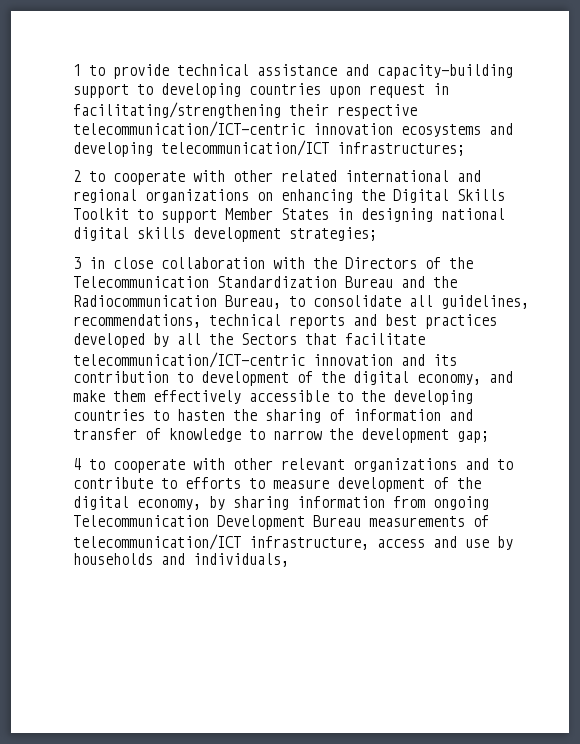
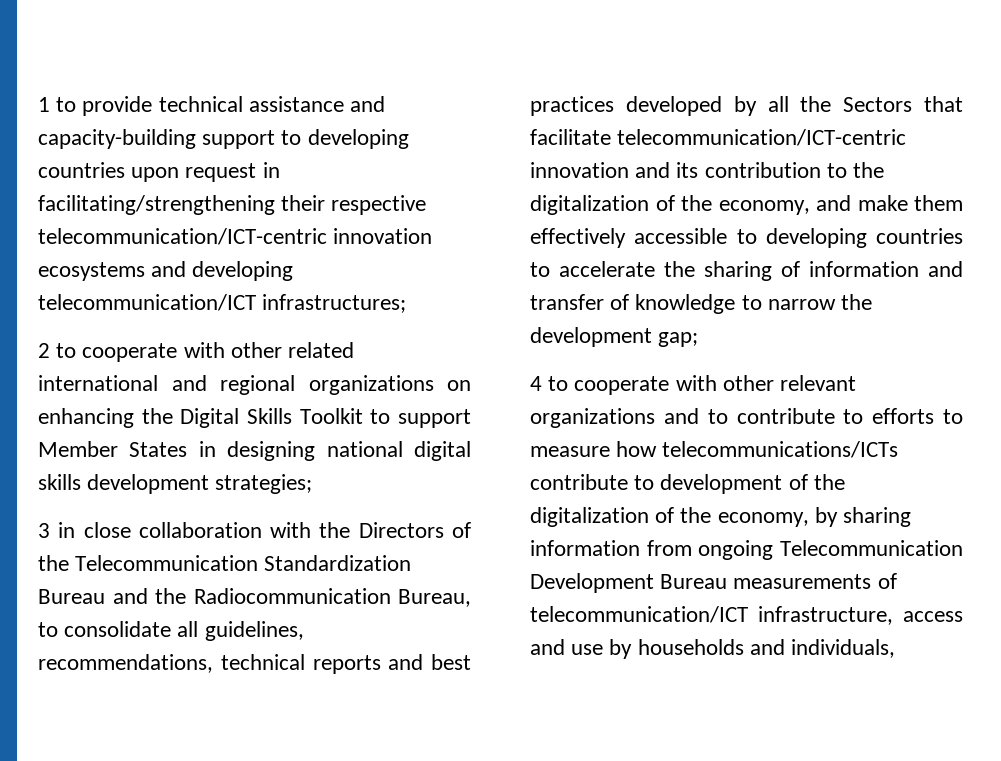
- 3 in close collaboration with the Directors of the Telecommunication Standardization Bureau and the Radiocommunication Bureau, to consolidate all guidelines, recommendations, technical reports and best practices developed by all the Sectors that facilitate telecommunication/ICT-centric innovation and its contribution to development of the digital economy, and make them effectively accessible to the developing countries to hasten the sharing of information and transfer of knowledge to narrow the development gap;
+ 3 in close collaboration with the Directors of the Telecommunication Standardization Bureau and the Radiocommunication Bureau, to consolidate all guidelines, recommendations, technical reports and best practices developed by all the Sectors that facilitate telecommunication/ICT-centric innovation and its contribution to the digitalization of the economy, and make them effectively accessible to developing countries to accelerate the sharing of information and transfer of knowledge to narrow the development gap;
- 4 to cooperate with other relevant organizations and to contribute to efforts to measure development of the digital economy, by sharing information from ongoing Telecommunication Development Bureau measurements of telecommunication/ICT infrastructure, access and use by households and individuals,
+ 4 to cooperate with other relevant organizations and to contribute to efforts to measure how telecommunications/ICTs contribute to development of the digitalization of the economy, by sharing information from ongoing Telecommunication Development Bureau measurements of telecommunication/ICT infrastructure, access and use by households and individuals,

